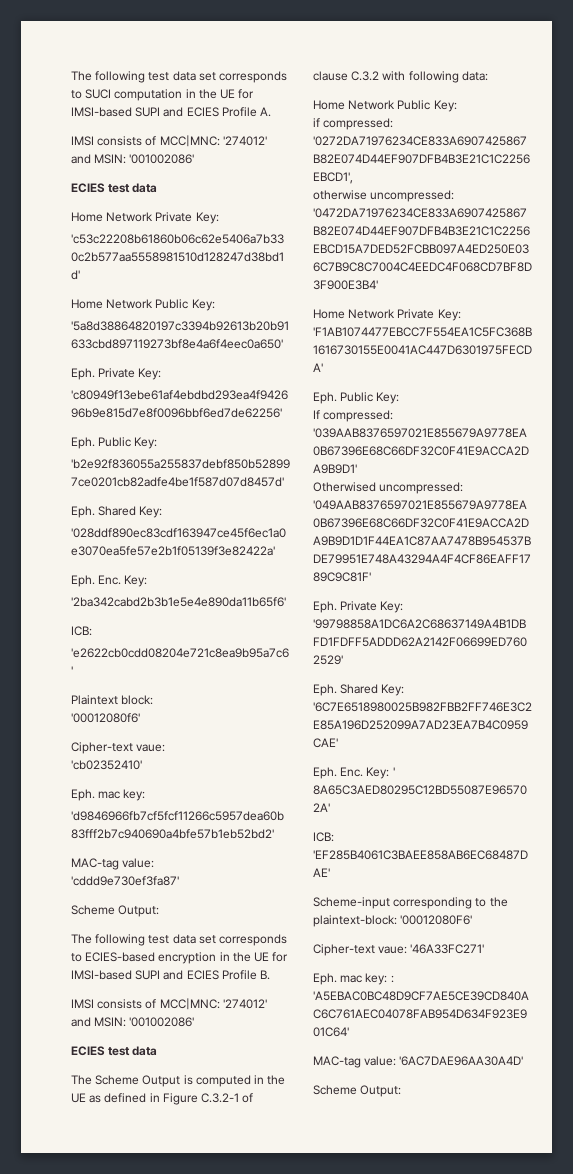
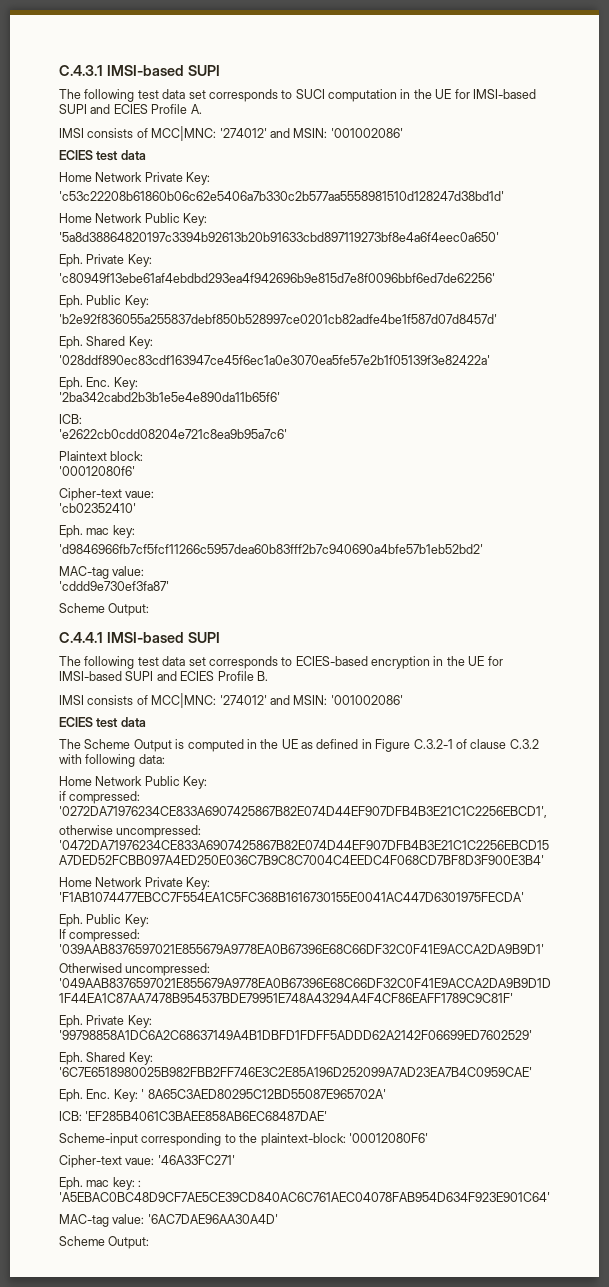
+ C.4.3.1 IMSI-based SUPI
+ C.4.4.1 IMSI-based SUPI

